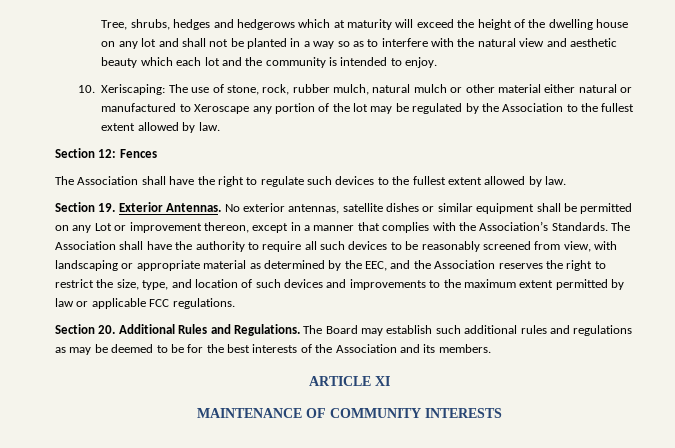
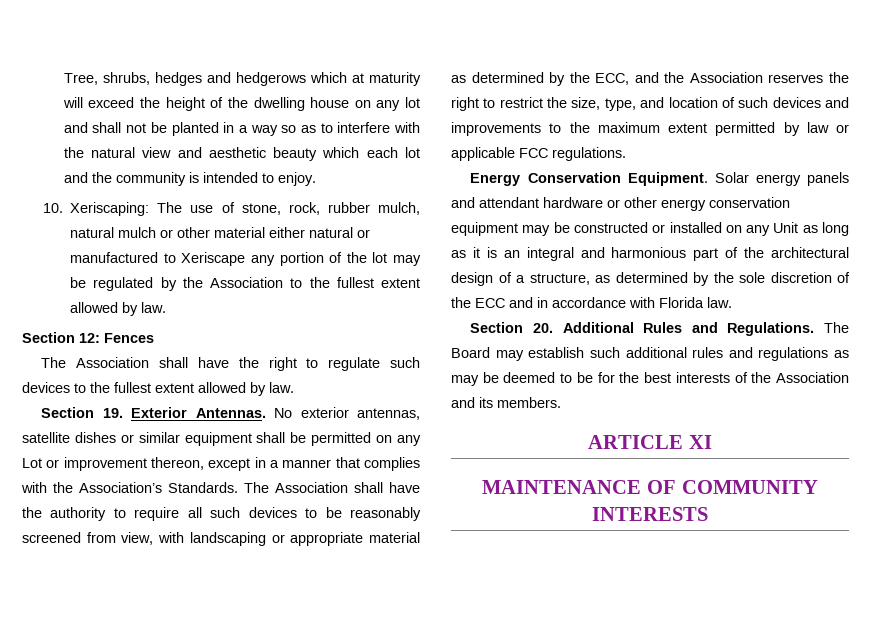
- 10. Xeriscaping: The use of stone, rock, rubber mulch, natural mulch or other material either natural or manufactured to Xeroscape any portion of the lot may be regulated by the Association to the fullest extent allowed by law.
+ 10. Xeriscaping: The use of stone, rock, rubber mulch, natural mulch or other material either natural or manufactured to Xeriscape any portion of the lot may be regulated by the Association to the fullest extent allowed by law.
- The Association shall have the authority to require all such devices to be reasonably screened from view, with landscaping or appropriate material as determined by the EEC, and the Association reserves the right to restrict the size, type, and location of such devices and improvements to the maximum extent permitted by law or applicable FCC regulations.
+ The Association shall have the authority to require all such devices to be reasonably screened from view, with landscaping or appropriate material as determined by the ECC, and the Association reserves the right to restrict the size, type, and location of such devices and improvements to the maximum extent permitted by law or applicable FCC regulations.
+ Energy Conservation Equipment. Solar energy panels and attendant hardware or other energy conservation equipment may be constructed or installed on any Unit as long as it is an integral and harmonious part of the architectural design of a structure, as determined by the sole discretion of the ECC and in accordance with Florida law.

